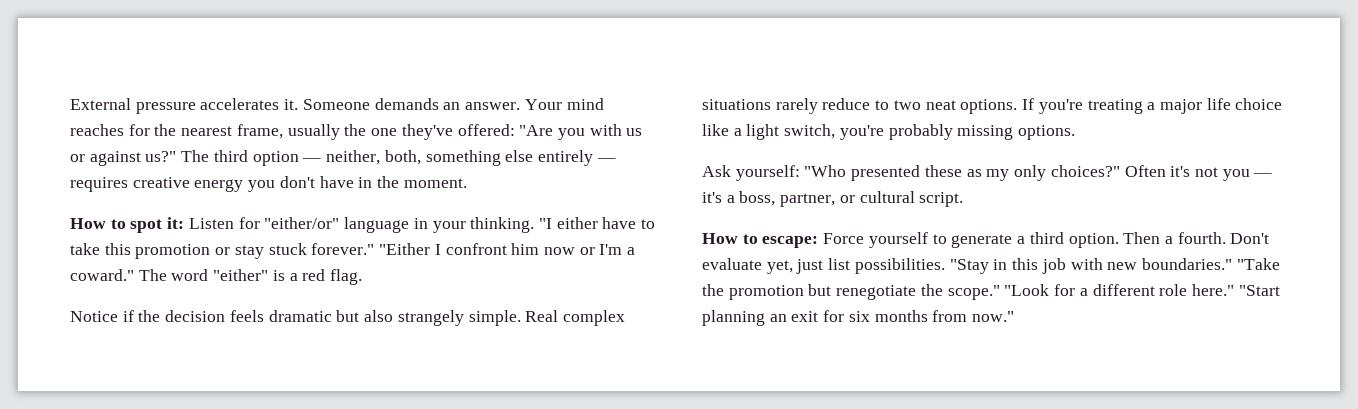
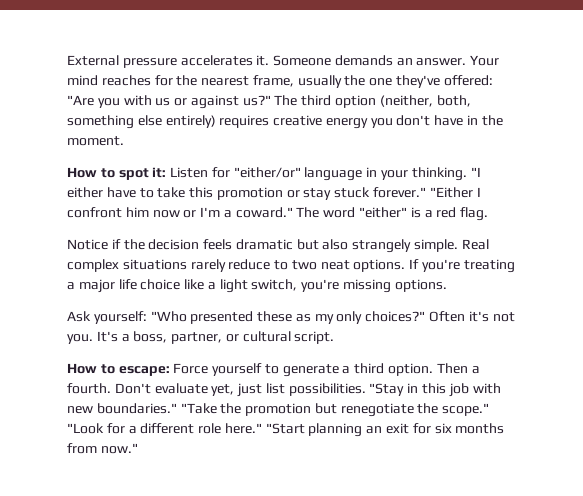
- The third option — neither, both, something else entirely — requires creative energy you don't have in the moment.
+ The third option (neither, both, something else entirely) requires creative energy you don't have in the moment.
- If you're treating a major life choice like a light switch, you're probably missing options.
+ If you're treating a major life choice like a light switch, you're missing options.
- Often it's not you — it's a boss, partner, or cultural script.
+ Often it's not you. It's a boss, partner, or cultural script.

